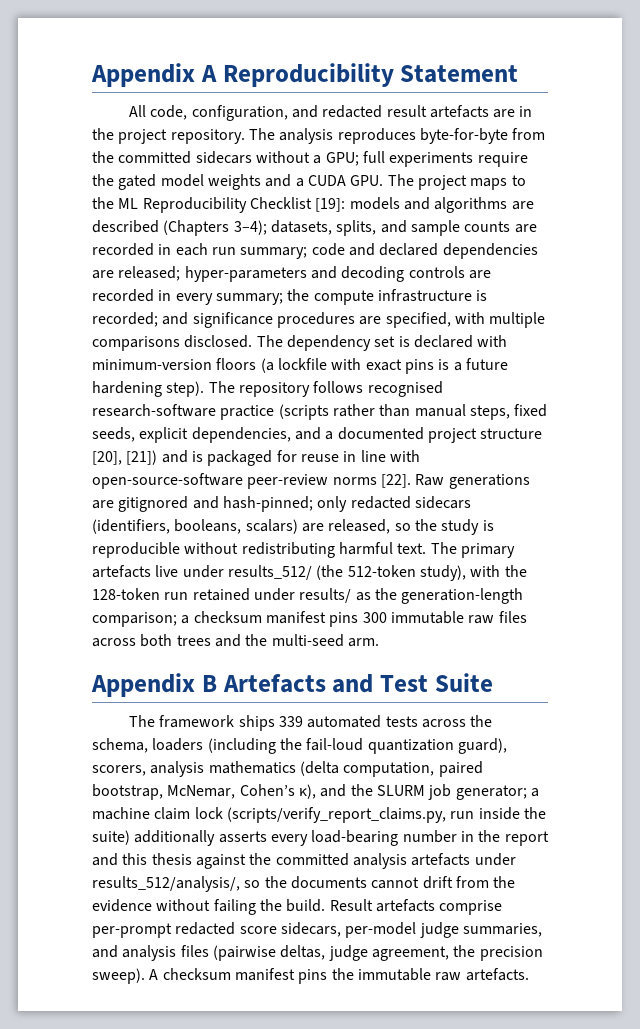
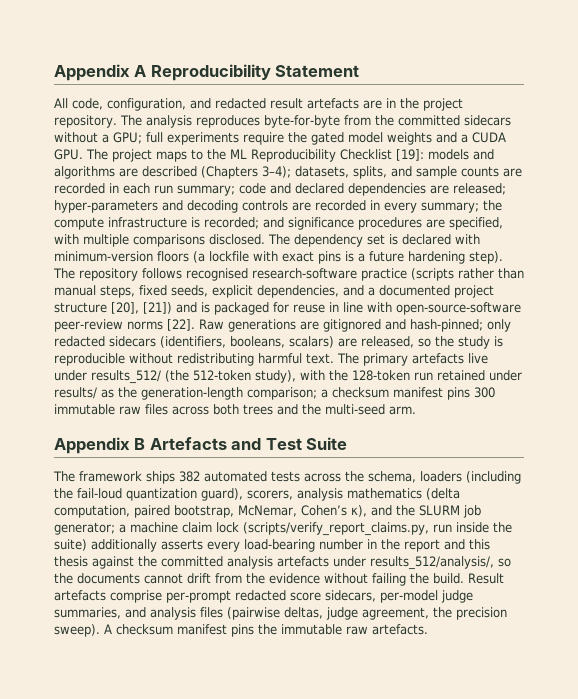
- The framework ships 339 automated tests across the schema, loaders (including the fail-loud quantization guard), scorers, analysis mathematics (delta computation, paired bootstrap, McNemar, Cohen’s κ), and the SLURM job generator;
+ The framework ships 382 automated tests across the schema, loaders (including the fail-loud quantization guard), scorers, analysis mathematics (delta computation, paired bootstrap, McNemar, Cohen’s κ), and the SLURM job generator;

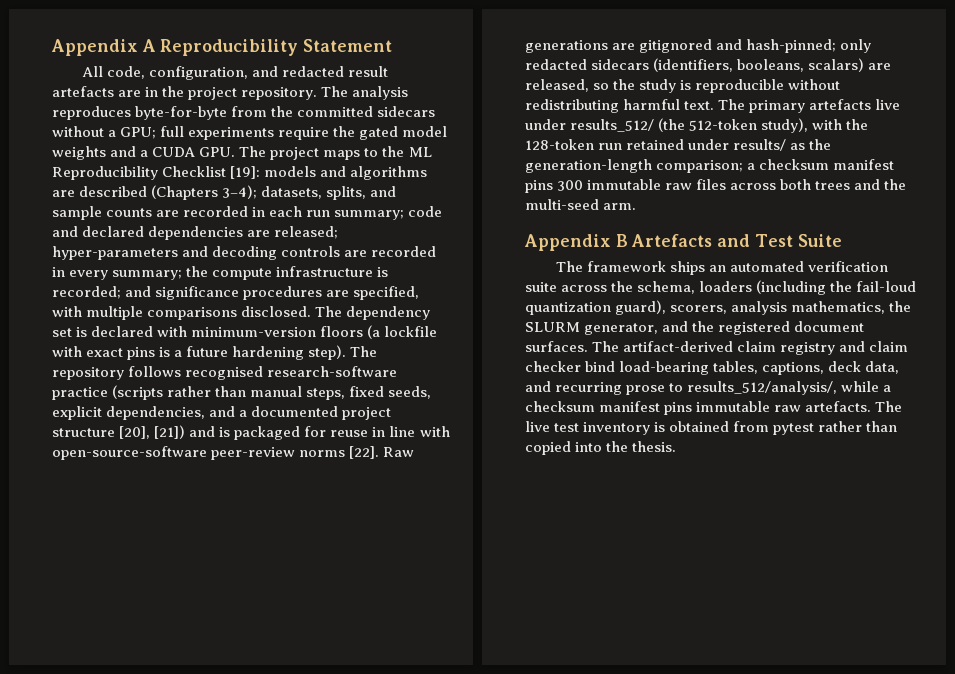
- The framework ships 382 automated tests across the schema, loaders (including the fail-loud quantization guard), scorers, analysis mathematics (delta computation, paired bootstrap, McNemar, Cohen’s κ), and the SLURM job generator; a machine claim lock (scripts/verify_report_claims.py, run inside the suite) additionally asserts every load-bearing number in the report and this thesis against the committed analysis artefacts under results_512/analysis/, so the documents cannot drift from the evidence without failing the build. Result artefacts comprise per-prompt redacted score sidecars, per-model judge summaries, and analysis files (pairwise deltas, judge agreement, the precision sweep). A checksum manifest pins the immutable raw artefacts.
+ The framework ships an automated verification suite across the schema, loaders (including the fail-loud quantization guard), scorers, analysis mathematics, the SLURM generator, and the registered document surfaces. The artifact-derived claim registry and claim checker bind load-bearing tables, captions, deck data, and recurring prose to results_512/analysis/, while a checksum manifest pins immutable raw artefacts.
+ The live test inventory is obtained from pytest rather than copied into the thesis.

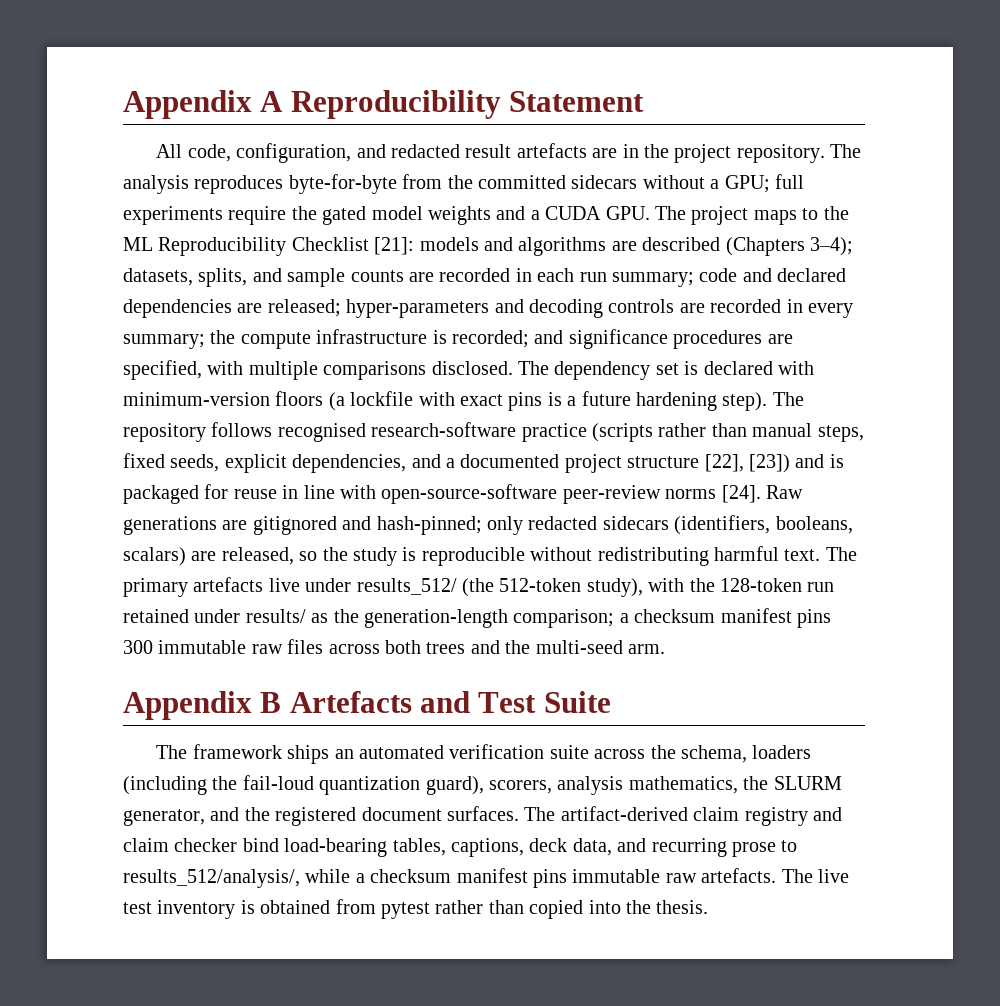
- full experiments require the gated model weights and a CUDA GPU. The project maps to the ML Reproducibility Checklist [19]:
+ full experiments require the gated model weights and a CUDA GPU. The project maps to the ML Reproducibility Checklist [21]:
- The repository follows recognised research-software practice (scripts rather than manual steps, fixed seeds, explicit dependencies, and a documented project structure [20], [21]) and is packaged for reuse in line with open-source-software peer-review norms [22].
+ The repository follows recognised research-software practice (scripts rather than manual steps, fixed seeds, explicit dependencies, and a documented project structure [22], [23]) and is packaged for reuse in line with open-source-software peer-review norms [24].

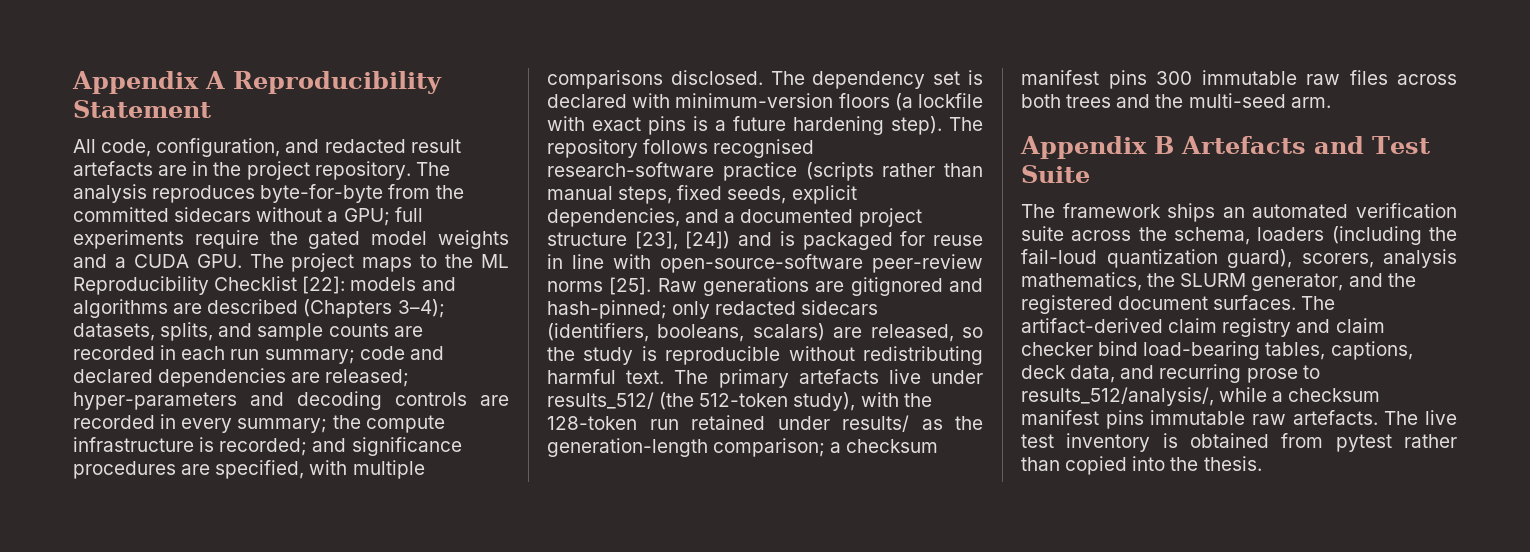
- full experiments require the gated model weights and a CUDA GPU. The project maps to the ML Reproducibility Checklist [21]:
+ full experiments require the gated model weights and a CUDA GPU. The project maps to the ML Reproducibility Checklist [22]:
- The repository follows recognised research-software practice (scripts rather than manual steps, fixed seeds, explicit dependencies, and a documented project structure [22], [23]) and is packaged for reuse in line with open-source-software peer-review norms [24].
+ The repository follows recognised research-software practice (scripts rather than manual steps, fixed seeds, explicit dependencies, and a documented project structure [23], [24]) and is packaged for reuse in line with open-source-software peer-review norms [25].

